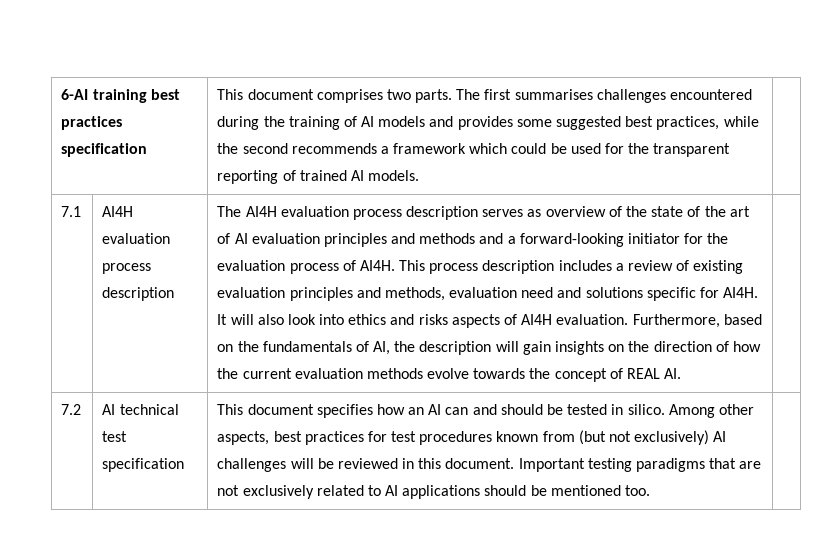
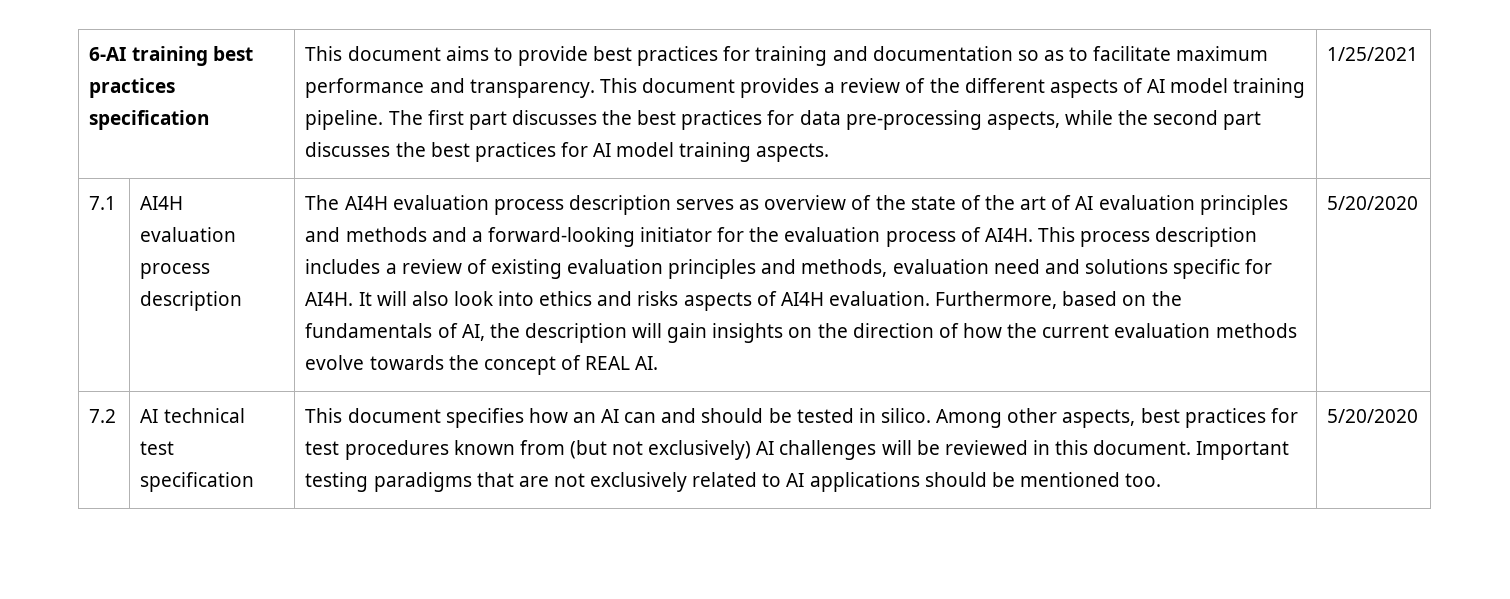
- This document comprises two parts. The first summarises challenges encountered during the training of AI models and provides some suggested best practices, while the second recommends a framework which could be used for the transparent reporting of trained AI models.
+ This document aims to provide best practices for training and documentation so as to facilitate maximum performance and transparency. This document provides a review of the different aspects of AI model training pipeline. The first part discusses the best practices for data pre-processing aspects, while the second part discusses the best practices for AI model training aspects. | 1/25/2021
- Furthermore, based on the fundamentals of AI, the description will gain insights on the direction of how the current evaluation methods evolve towards the concept of REAL AI.
+ Furthermore, based on the fundamentals of AI, the description will gain insights on the direction of how the current evaluation methods evolve towards the concept of REAL AI. | 5/20/2020
- Important testing paradigms that are not exclusively related to AI applications should be mentioned too.
+ Important testing paradigms that are not exclusively related to AI applications should be mentioned too. | 5/20/2020

